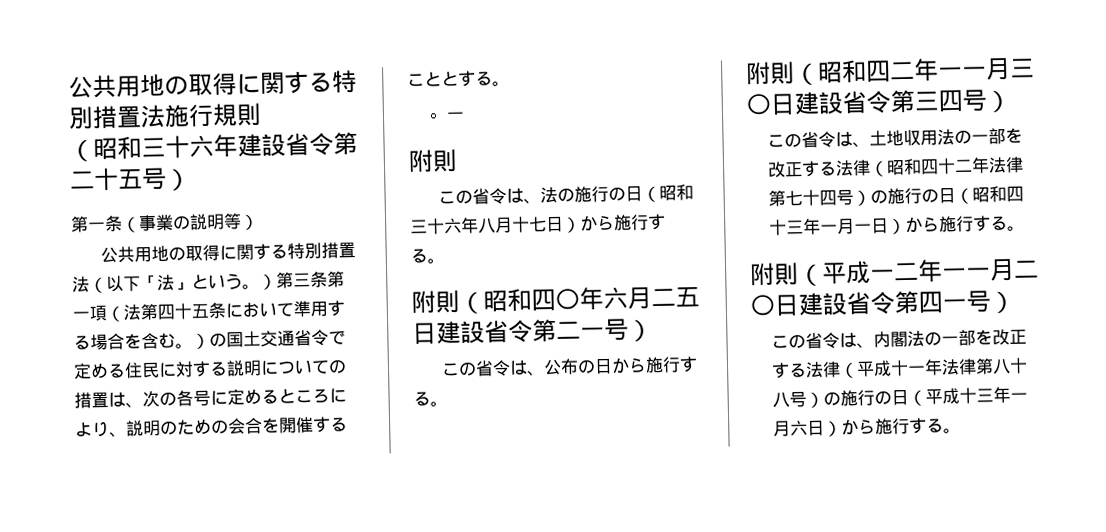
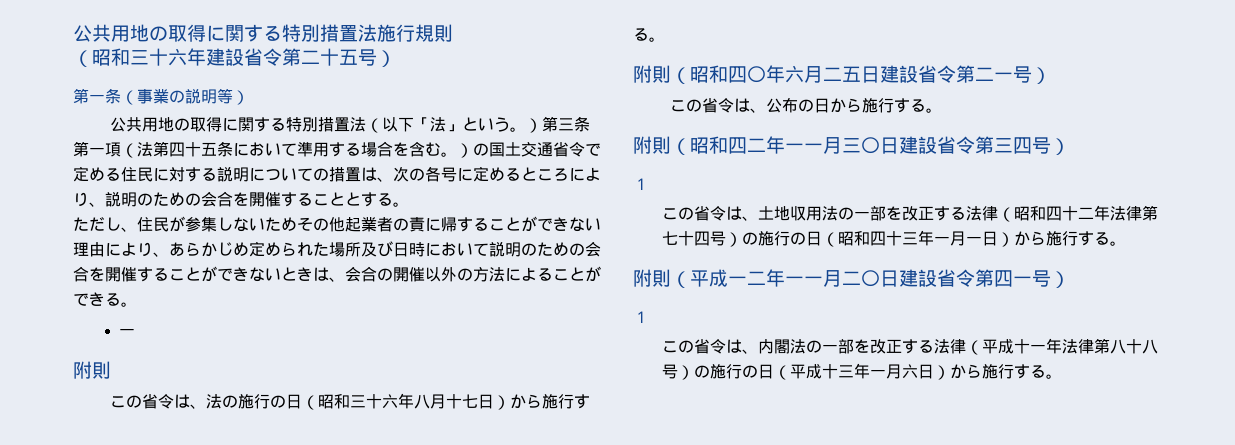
+ ただし、住民が参集しないためその他起業者の責に帰することができない理由により、あらかじめ定められた場所及び日時において説明のための会合を開催することができないときは、会合の開催以外の方法によることができる。
  附則（昭和四二年一一月三〇日建設省令第三四号）
+ １
  附則（平成一二年一一月二〇日建設省令第四一号）
+ １

